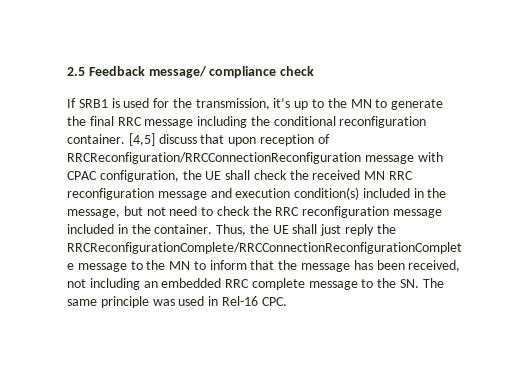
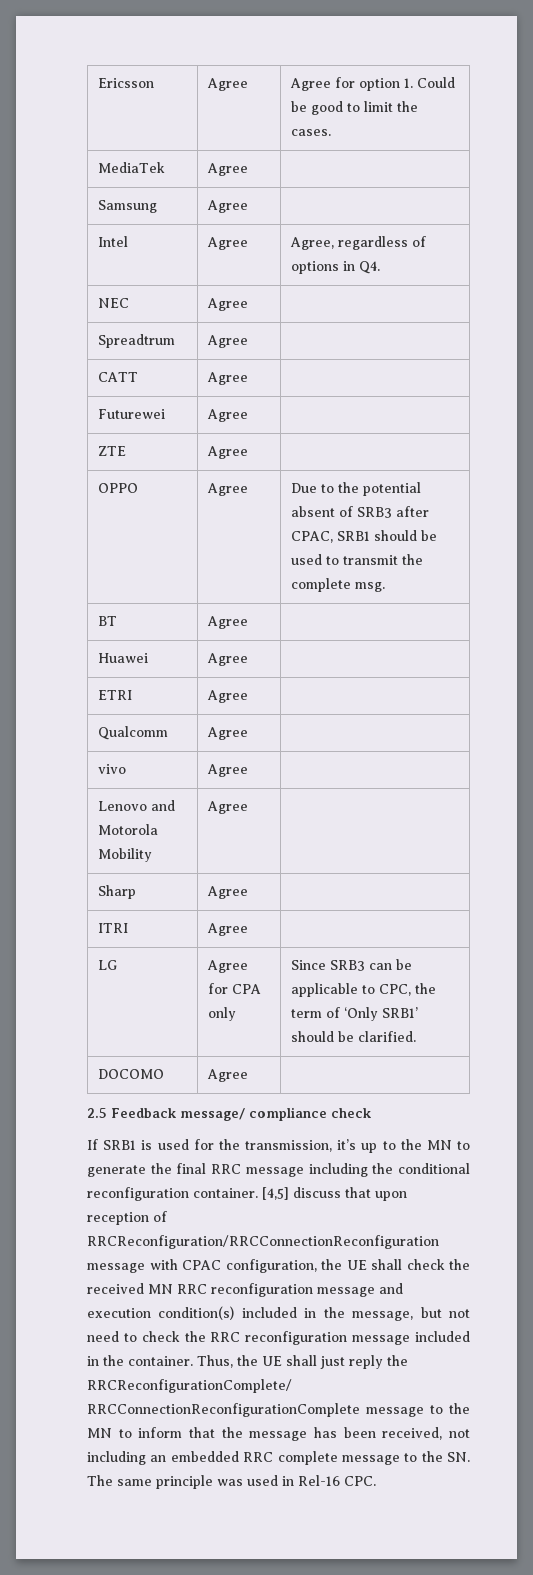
+ Ericsson | Agree | Agree for option 1. Could be good to limit the cases.
+ MediaTek | Agree |
+ Samsung | Agree |
+ Intel | Agree | Agree, regardless of options in Q4.
+ NEC | Agree |
+ Spreadtrum | Agree |
+ CATT | Agree |
+ Futurewei | Agree |
+ ZTE | Agree |
+ OPPO | Agree | Due to the potential absent of SRB3 after CPAC, SRB1 should be used to transmit the complete msg.
+ BT | Agree |
+ Huawei | Agree |
+ ETRI | Agree |
+ Qualcomm | Agree |
+ vivo | Agree |
+ Lenovo and Motorola Mobility | Agree |
+ Sharp | Agree |
+ ITRI | Agree |
+ LG | Agree for CPA only | Since SRB3 can be applicable to CPC, the term of ‘Only SRB1’ should be clarified.
+ DOCOMO | Agree |

